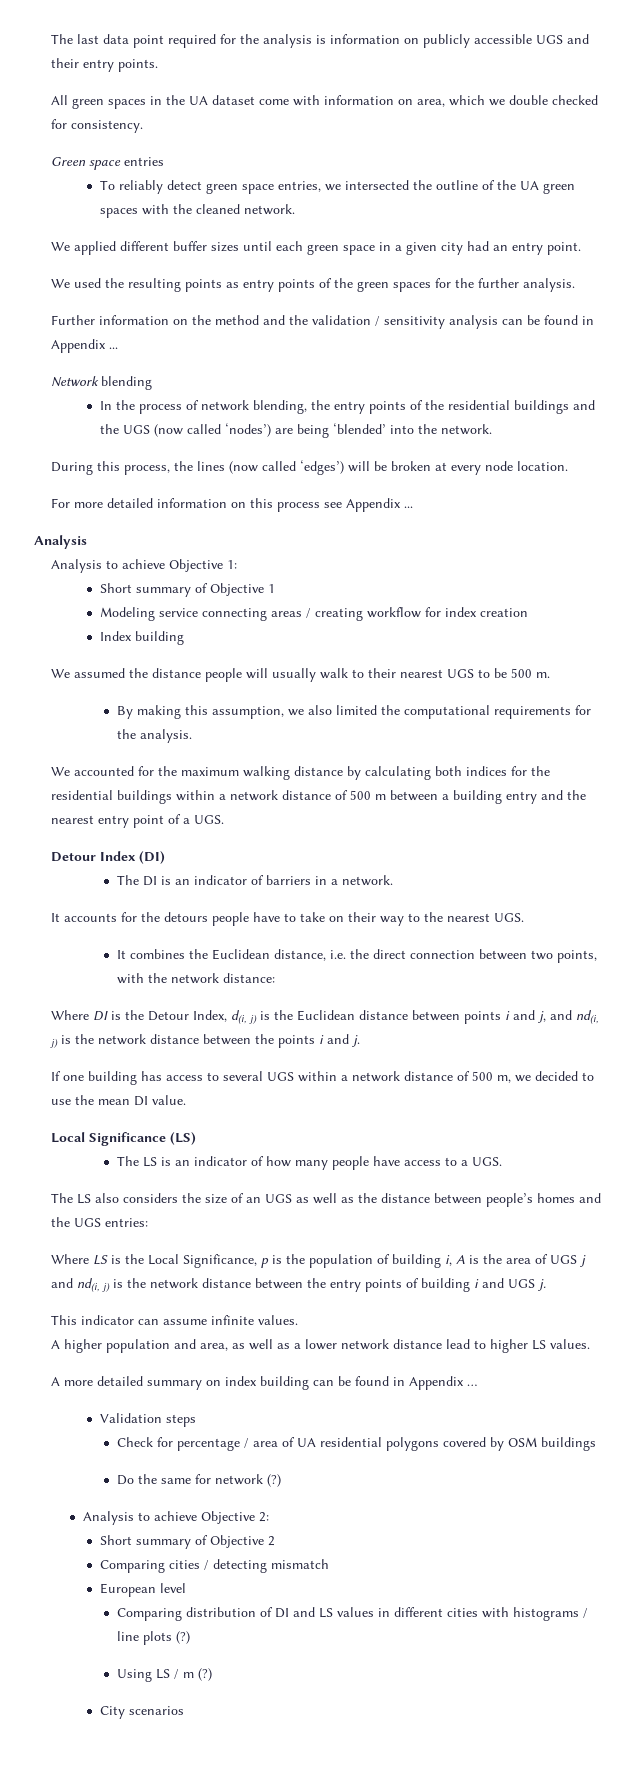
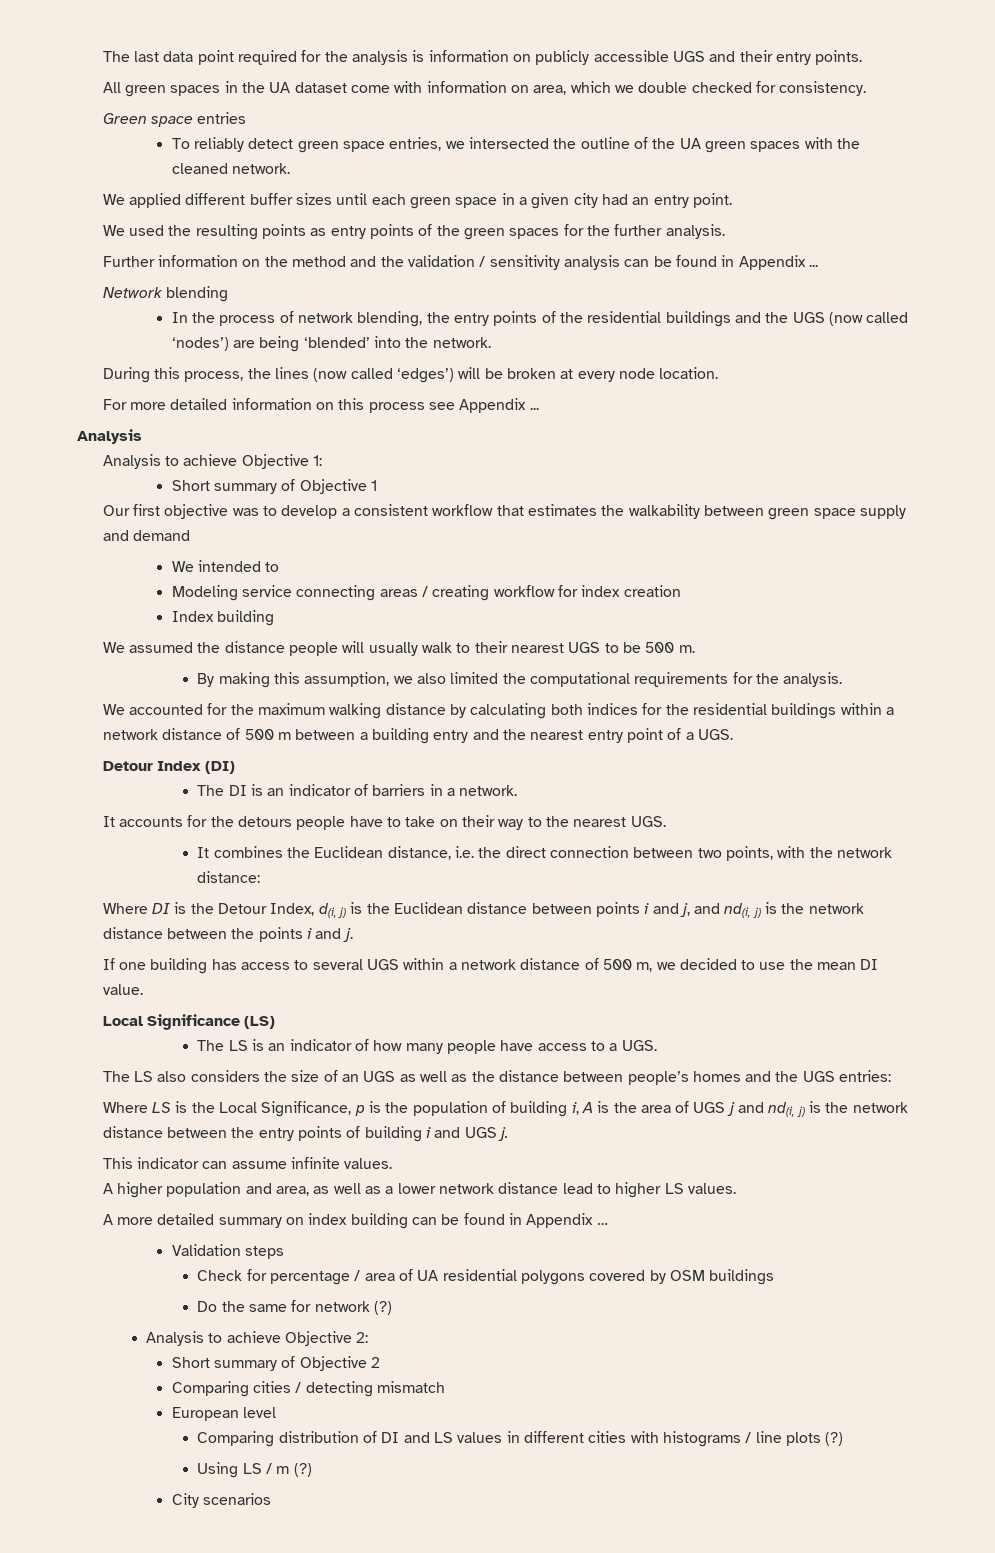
+ Our first objective was to develop a consistent workflow that estimates the walkability between green space supply and demand
+ We intended to

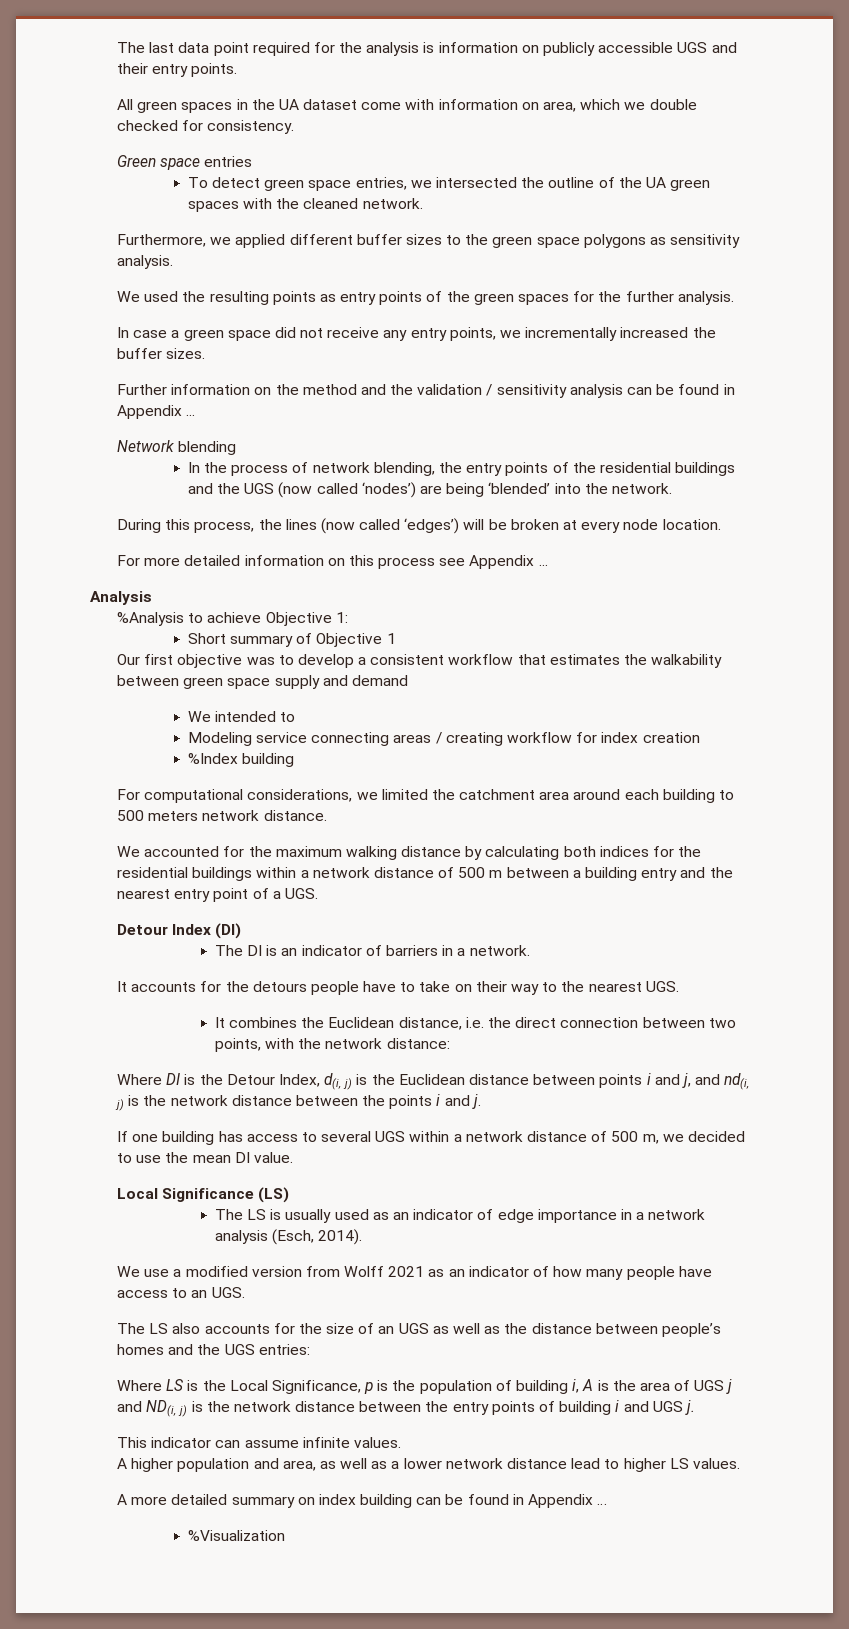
- To reliably detect green space entries, we intersected the outline of the UA green spaces with the cleaned network.
+ To detect green space entries, we intersected the outline of the UA green spaces with the cleaned network.
- We applied different buffer sizes until each green space in a given city had an entry point.
+ Furthermore, we applied different buffer sizes to the green space polygons as sensitivity analysis.
+ In case a green space did not receive any entry points, we incrementally increased the buffer sizes.
- Analysis to achieve Objective 1:
+ %Analysis to achieve Objective 1:
- Index building
+ %Index building
- We assumed the distance people will usually walk to their nearest UGS to be 500 m.
- By making this assumption, we also limited the computational requirements for the analysis.
+ For computational considerations, we limited the catchment area around each building to 500 meters network distance.
- The LS is an indicator of how many people have access to a UGS.
+ The LS is usually used as an indicator of edge importance in a network analysis (Esch, 2014).
+ We use a modified version from Wolff 2021 as an indicator of how many people have access to an UGS.
- The LS also considers the size of an UGS as well as the distance between people’s homes and the UGS entries:
+ The LS also accounts for the size of an UGS as well as the distance between people’s homes and the UGS entries:
- Where LS is the Local Significance, p is the population of building i, A is the area of UGS j and nd(i, j) is the network distance between the entry points of building i and UGS j.
+ Where LS is the Local Significance, p is the population of building i, A is the area of UGS j and ND(i, j) is the network distance between the entry points of building i and UGS j.
- Validation steps
- Check for percentage / area of UA residential polygons covered by OSM buildings
- Do the same for network (?)
- Analysis to achieve Objective 2:
- Short summary of Objective 2
- Comparing cities / detecting mismatch
- European level
- Comparing distribution of DI and LS values in different cities with histograms / line plots (?)
- Using LS / m (?)
- City scenarios
+ %Visualization

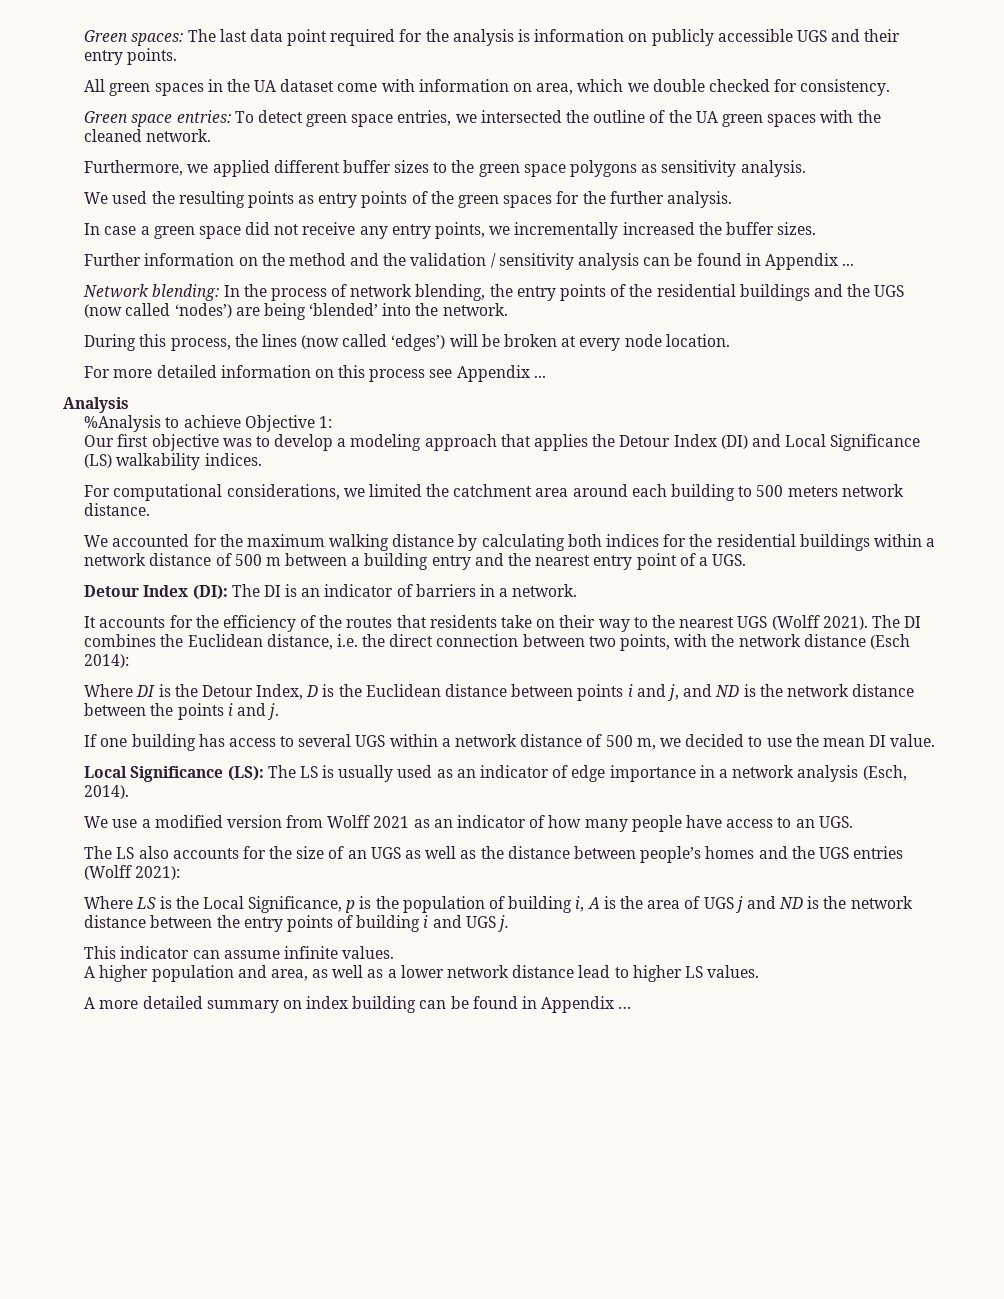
- The last data point required for the analysis is information on publicly accessible UGS and their entry points.
+ Green spaces: The last data point required for the analysis is information on publicly accessible UGS and their entry points.
- Green space entries
- To detect green space entries, we intersected the outline of the UA green spaces with the cleaned network.
+ Green space entries: To detect green space entries, we intersected the outline of the UA green spaces with the cleaned network.
- Network blending
- In the process of network blending, the entry points of the residential buildings and the UGS (now called ‘nodes’) are being ‘blended’ into the network.
+ Network blending: In the process of network blending, the entry points of the residential buildings and the UGS (now called ‘nodes’) are being ‘blended’ into the network.
- Short summary of Objective 1
- Our first objective was to develop a consistent workflow that estimates the walkability between green space supply and demand
- We intended to
- Modeling service connecting areas / creating workflow for index creation
- %Index building
+ Our first objective was to develop a modeling approach that applies the Detour Index (DI) and Local Significance (LS) walkability indices.
- Detour Index (DI)
- The DI is an indicator of barriers in a network.
+ Detour Index (DI): The DI is an indicator of barriers in a network.
- It accounts for the detours people have to take on their way to the nearest UGS.
- It combines the Euclidean distance, i.e. the direct connection between two points, with the network distance:
+ It accounts for the efficiency of the routes that residents take on their way to the nearest UGS (Wolff 2021). The DI combines the Euclidean distance, i.e. the direct connection between two points, with the network distance (Esch 2014):
- Where DI is the Detour Index, d(i, j) is the Euclidean distance between points i and j, and nd(i, j) is the network distance between the points i and j.
+ Where DI is the Detour Index, D is the Euclidean distance between points i and j, and ND is the network distance between the points i and j.
- Local Significance (LS)
- The LS is usually used as an indicator of edge importance in a network analysis (Esch, 2014).
+ Local Significance (LS): The LS is usually used as an indicator of edge importance in a network analysis (Esch, 2014).
- The LS also accounts for the size of an UGS as well as the distance between people’s homes and the UGS entries:
+ The LS also accounts for the size of an UGS as well as the distance between people’s homes and the UGS entries (Wolff 2021):
- Where LS is the Local Significance, p is the population of building i, A is the area of UGS j and ND(i, j) is the network distance between the entry points of building i and UGS j.
+ Where LS is the Local Significance, p is the population of building i, A is the area of UGS j and ND is the network distance between the entry points of building i and UGS j.
- %Visualization

